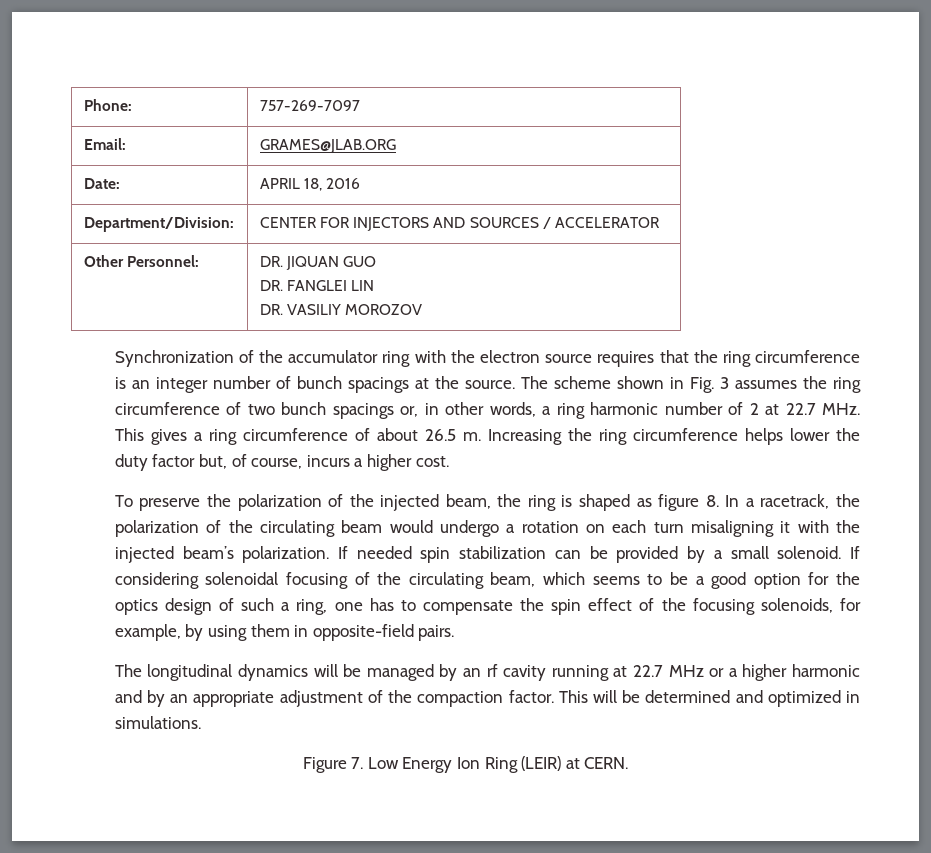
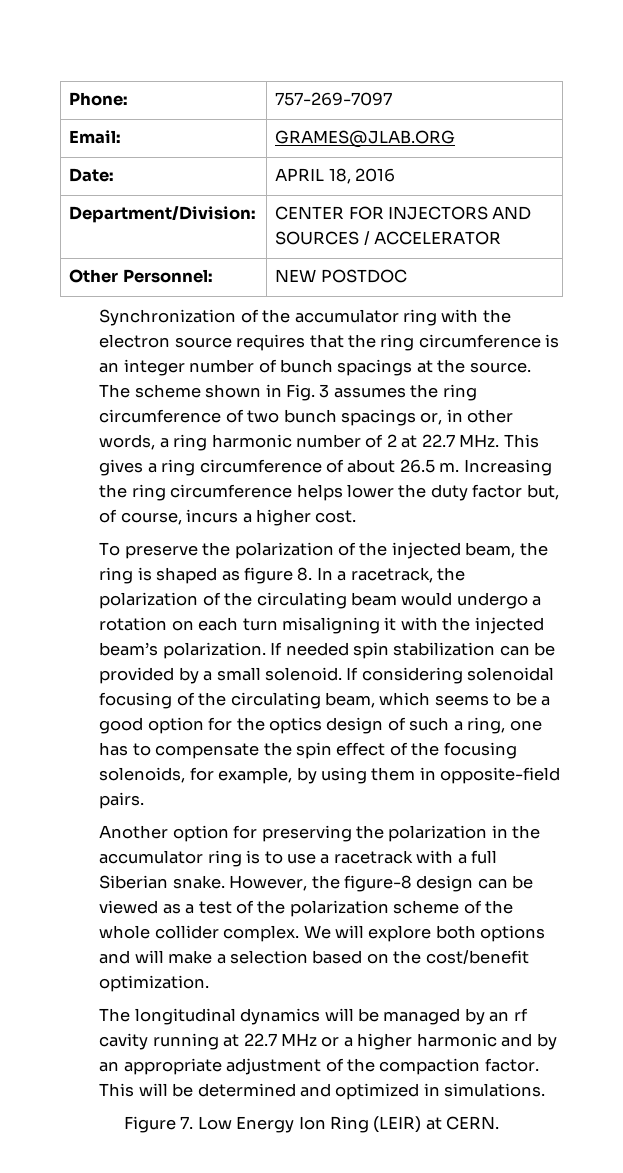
- Other Personnel: | DR. JIQUAN GUO
- DR. FANGLEI LIN
- DR. VASILIY MOROZOV
+ Other Personnel: | NEW POSTDOC
+ Another option for preserving the polarization in the accumulator ring is to use a racetrack with a full Siberian snake. However, the figure-8 design can be viewed as a test of the polarization scheme of the whole collider complex. We will explore both options and will make a selection based on the cost/benefit optimization.

